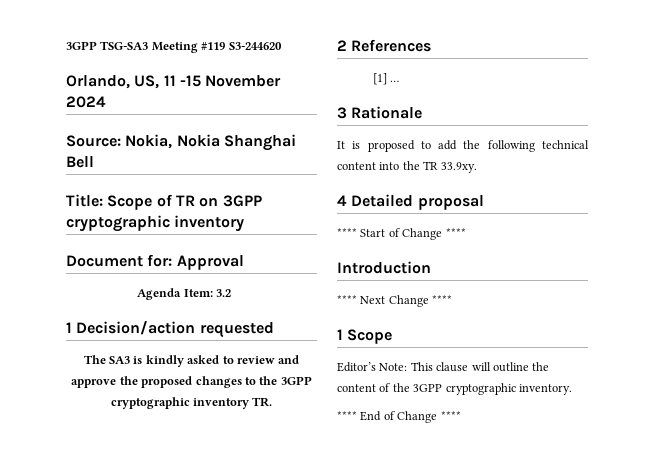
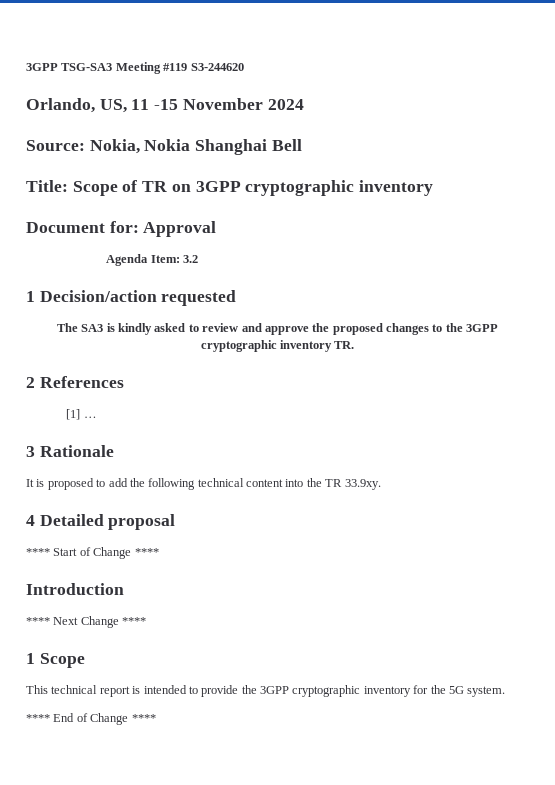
- Editor’s Note: This clause will outline the content of the 3GPP cryptographic inventory.
+ This technical report is intended to provide the 3GPP cryptographic inventory for the 5G system.

